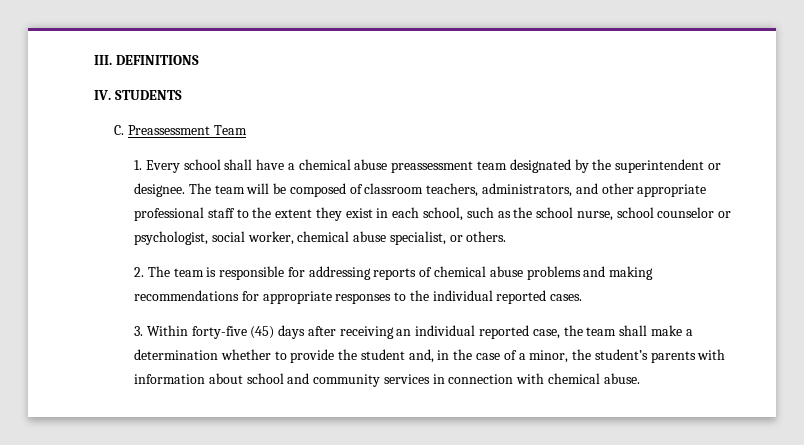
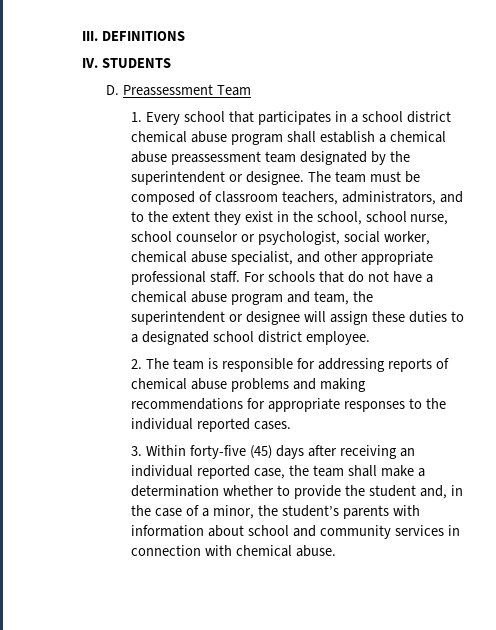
- C. Preassessment Team
+ D. Preassessment Team
- 1. Every school shall have a chemical abuse preassessment team designated by the superintendent or designee.
+ 1. Every school that participates in a school district chemical abuse program shall establish a chemical abuse preassessment team designated by the superintendent or designee.
- The team will be composed of classroom teachers, administrators, and other appropriate professional staff to the extent they exist in each school, such as the school nurse, school counselor or psychologist, social worker, chemical abuse specialist, or others.
+ The team must be composed of classroom teachers, administrators, and to the extent they exist in the school, school nurse, school counselor or psychologist, social worker, chemical abuse specialist, and other appropriate professional staff. For schools that do not have a chemical abuse program and team, the superintendent or designee will assign these duties to a designated school district employee.

